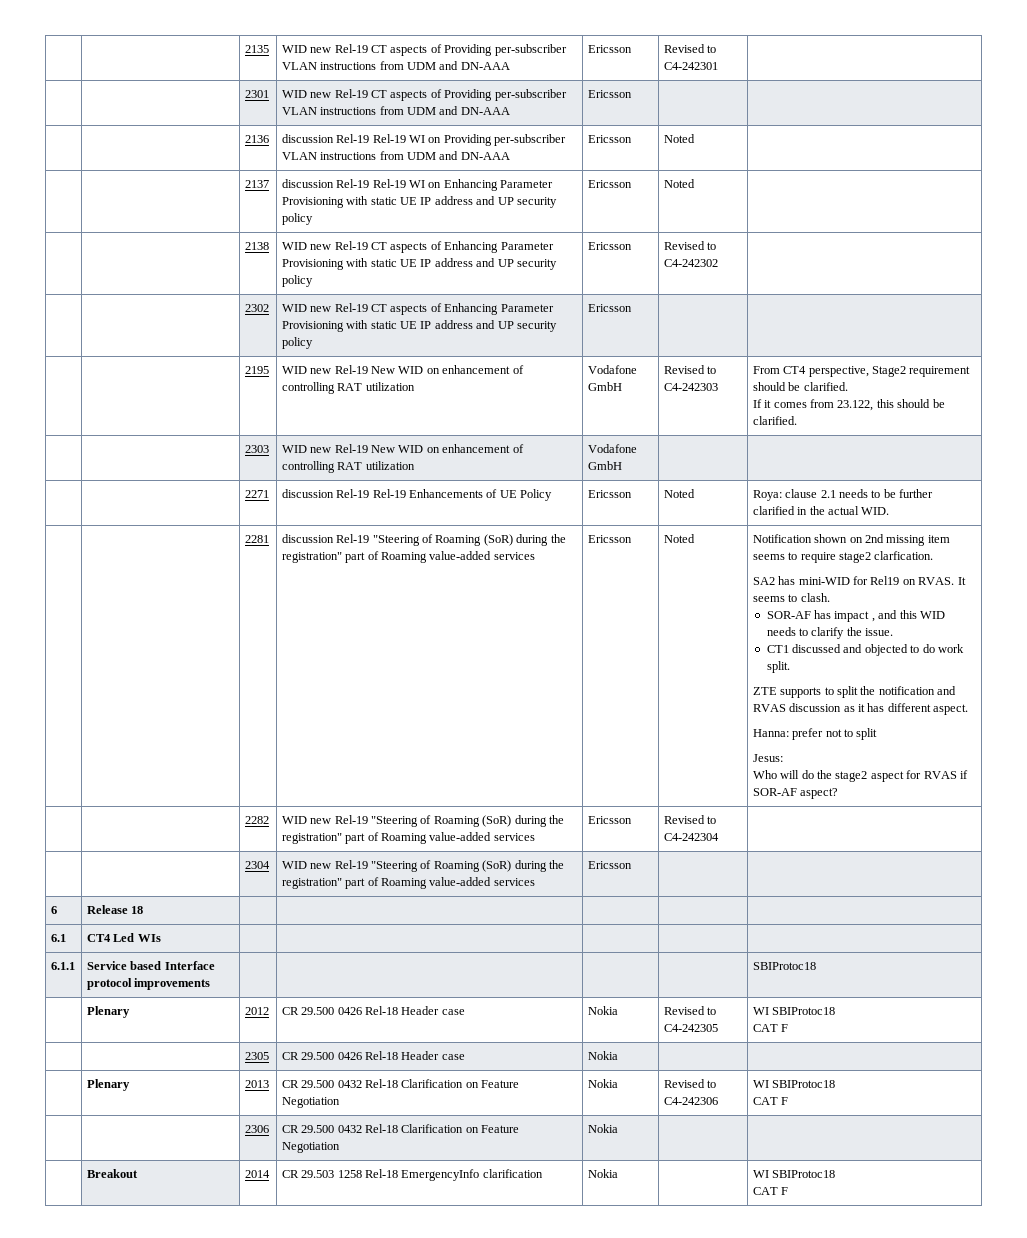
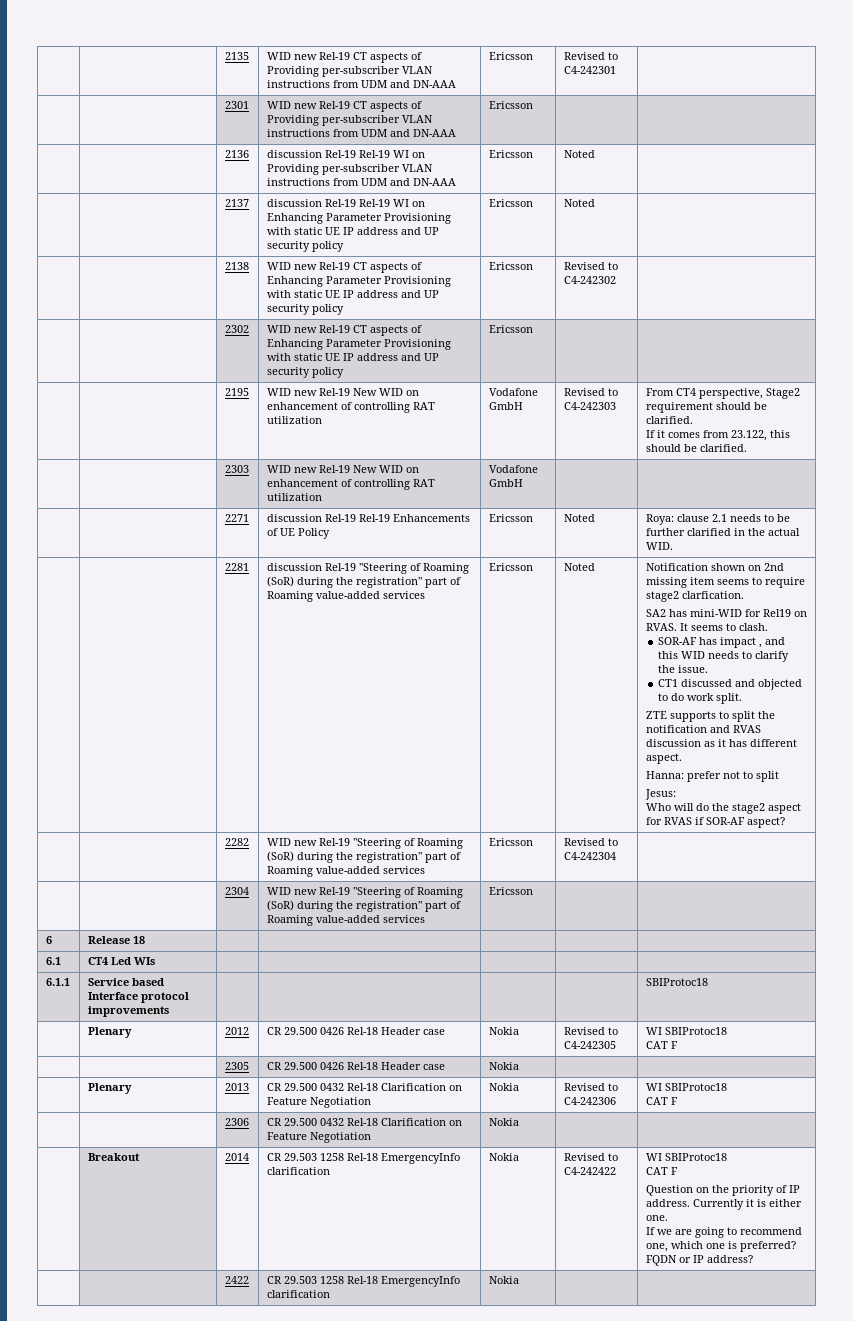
- Nokia | | WI SBIProtoc18
+ Nokia | Revised to C4-242422 | WI SBIProtoc18
  CAT F
+ Question on the priority of IP address. Currently it is either one.
+ If we are going to recommend one, which one is preferred? FQDN or IP address?
+ | | 2422 | CR 29.503 1258 Rel-18 EmergencyInfo clarification | Nokia | |

